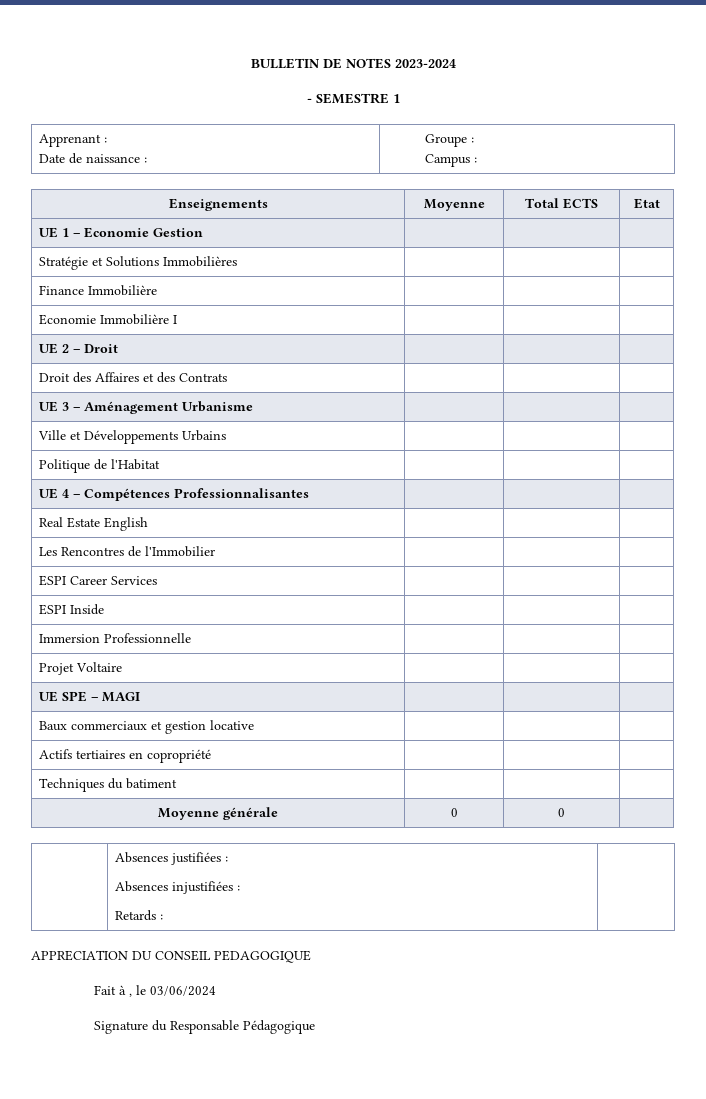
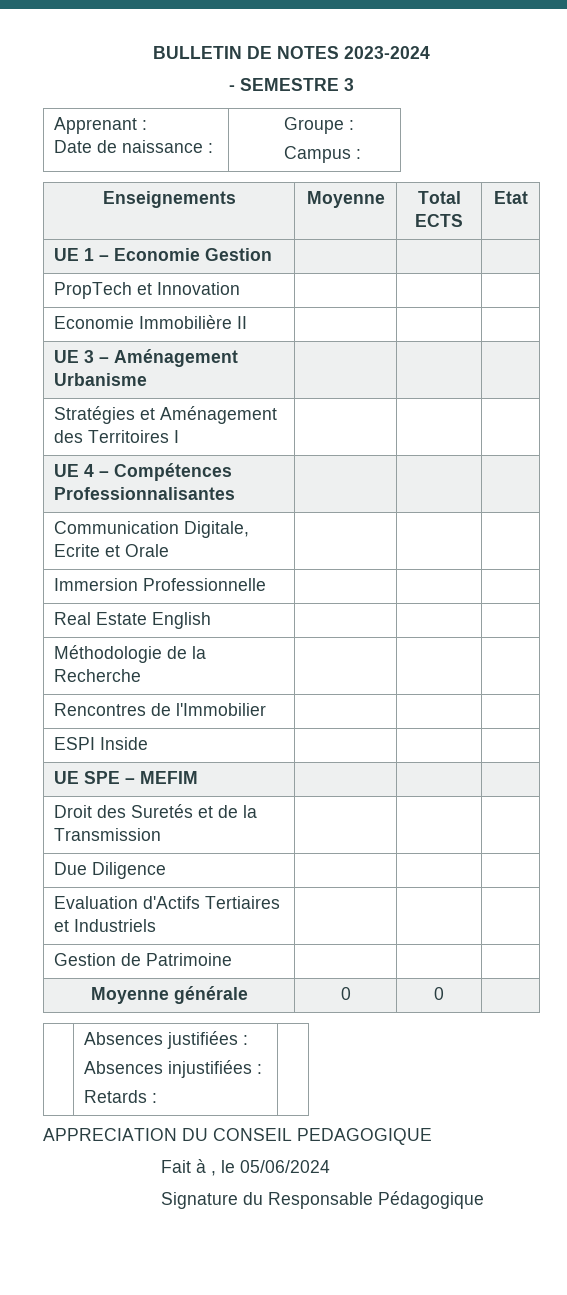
- - SEMESTRE 1
+ - SEMESTRE 3
- Stratégie et Solutions Immobilières | | |
- Finance Immobilière | | |
- Economie Immobilière I | | |
- UE 2 – Droit | | |
- Droit des Affaires et des Contrats | | |
+ PropTech et Innovation | | |
+ Economie Immobilière II | | |
- Ville et Développements Urbains | | |
- Politique de l'Habitat | | |
+ Stratégies et Aménagement des Territoires I | | |
+ Communication Digitale, Ecrite et Orale | | |
+ Immersion Professionnelle | | |
  Real Estate English | | |
- Les Rencontres de l'Immobilier | | |
- ESPI Career Services | | |
+ Méthodologie de la Recherche | | |
+ Rencontres de l'Immobilier | | |
  ESPI Inside | | |
- Immersion Professionnelle | | |
- Projet Voltaire | | |
- UE SPE – MAGI | | |
- Baux commerciaux et gestion locative | | |
- Actifs tertiaires en copropriété | | |
- Techniques du batiment | | |
+ UE SPE – MEFIM | | |
+ Droit des Suretés et de la Transmission | | |
+ Due Diligence | | |
+ Evaluation d'Actifs Tertiaires et Industriels | | |
+ Gestion de Patrimoine | | |
- Fait à , le 03/06/2024
+ Fait à , le 05/06/2024

